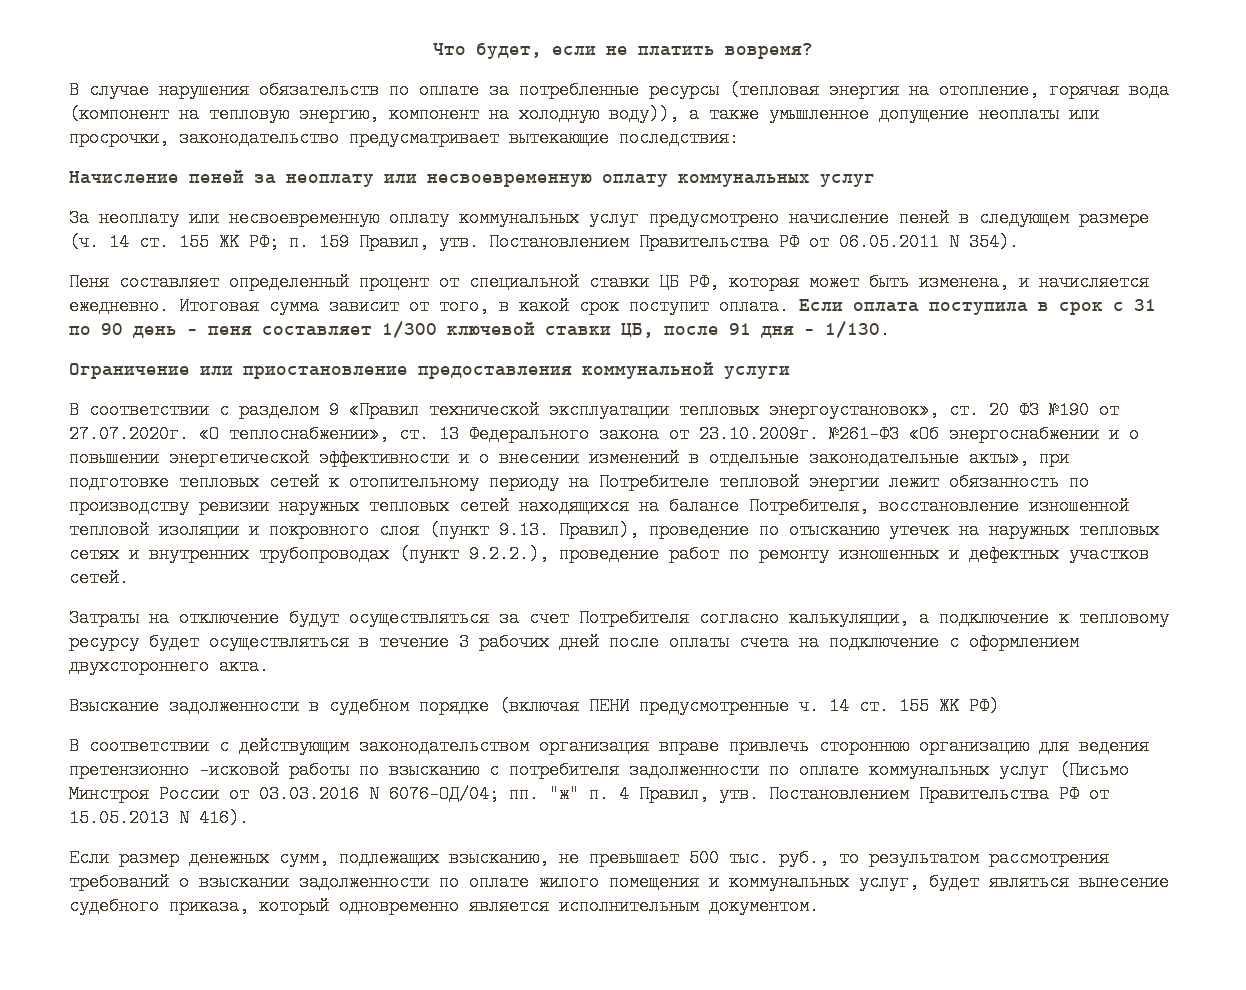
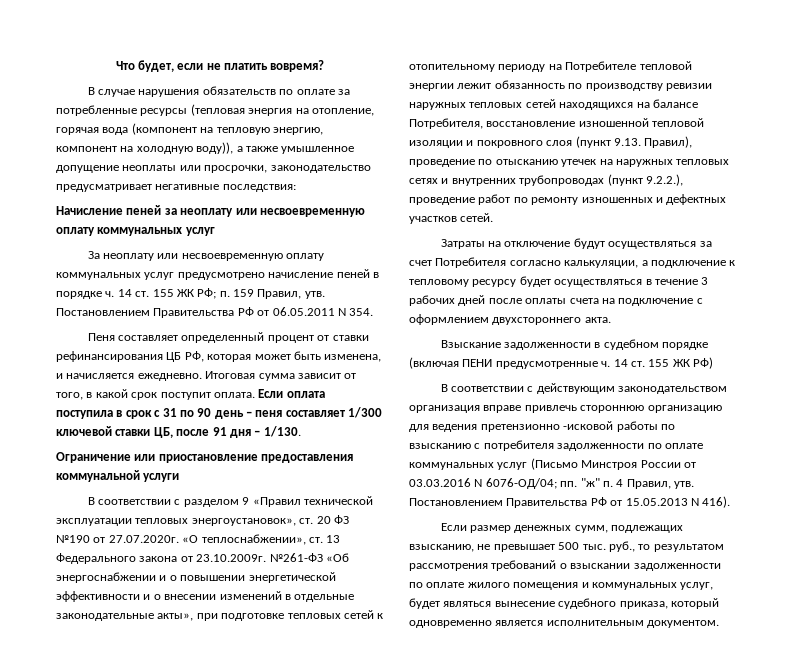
- В случае нарушения обязательств по оплате за потребленные ресурсы (тепловая энергия на отопление, горячая вода (компонент на тепловую энергию, компонент на холодную воду)), а также умышленное допущение неоплаты или просрочки, законодательство предусматривает вытекающие последствия:
+ В случае нарушения обязательств по оплате за потребленные ресурсы (тепловая энергия на отопление, горячая вода (компонент на тепловую энергию, компонент на холодную воду)), а также умышленное допущение неоплаты или просрочки, законодательство предусматривает негативные последствия:
- За неоплату или несвоевременную оплату коммунальных услуг предусмотрено начисление пеней в следующем размере (ч. 14 ст. 155 ЖК РФ; п. 159 Правил, утв.
+ За неоплату или несвоевременную оплату коммунальных услуг предусмотрено начисление пеней в порядке ч. 14 ст. 155 ЖК РФ; п. 159 Правил, утв.
- Постановлением Правительства РФ от 06.05.2011 N 354).
+ Постановлением Правительства РФ от 06.05.2011 N 354.
- Пеня составляет определенный процент от специальной ставки ЦБ РФ, которая может быть изменена, и начисляется ежедневно.
+ Пеня составляет определенный процент от ставки рефинансирования ЦБ РФ, которая может быть изменена, и начисляется ежедневно.

